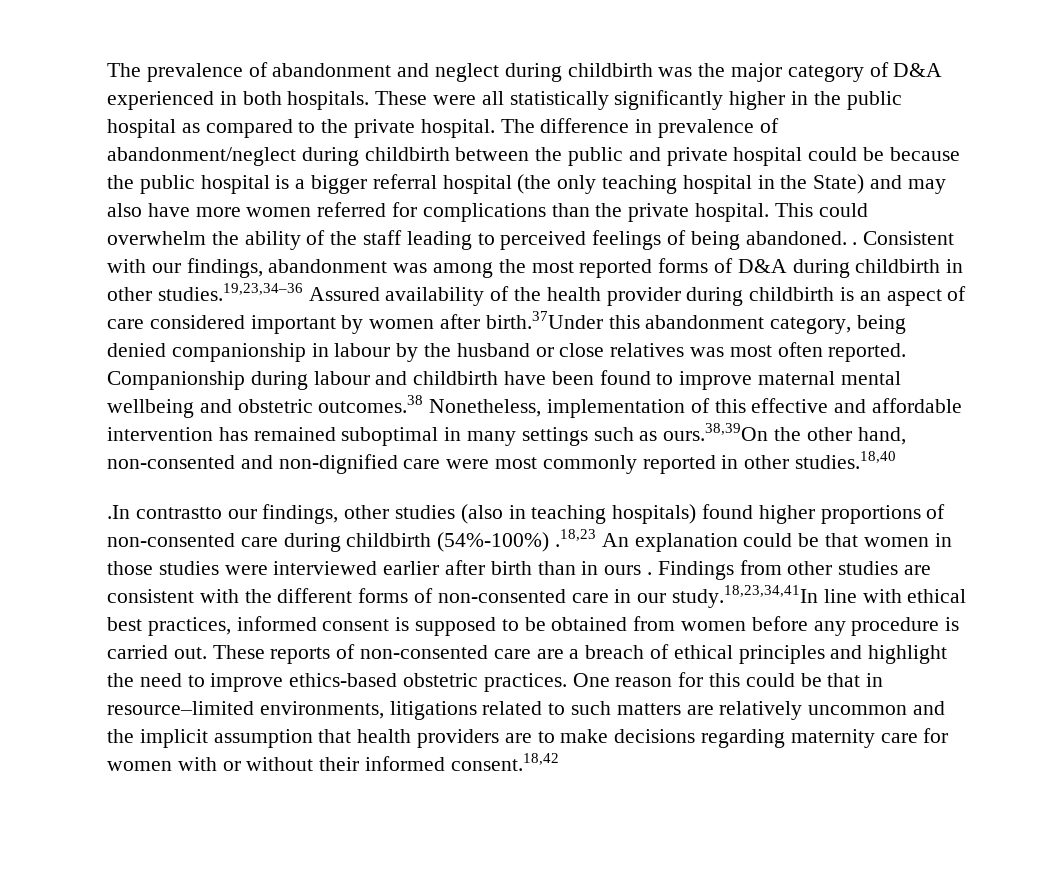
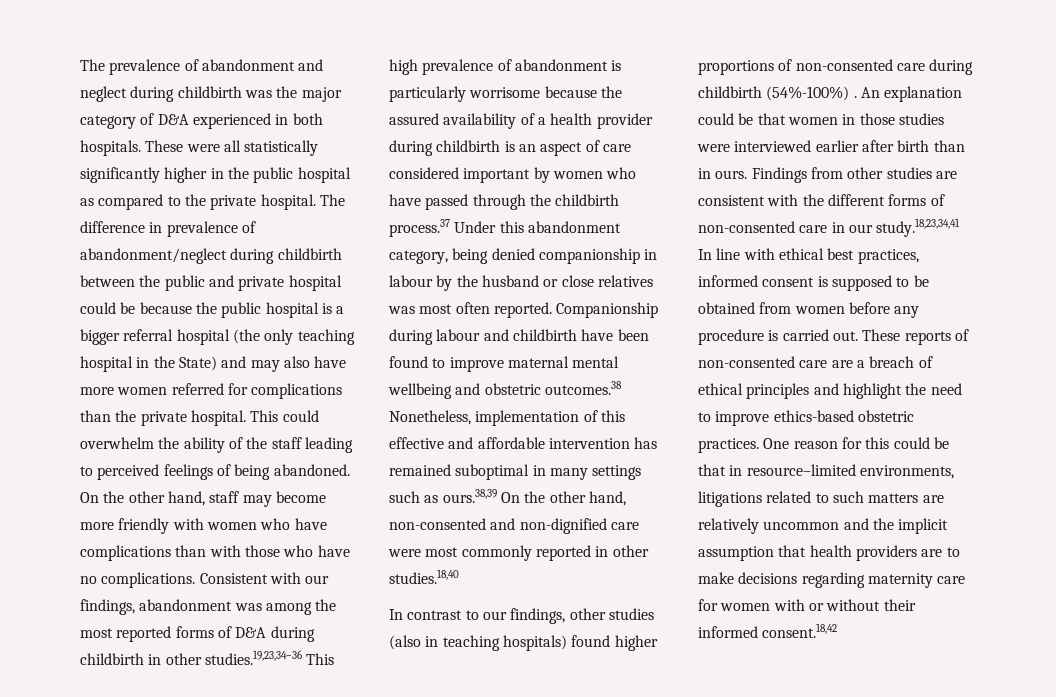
- This could overwhelm the ability of the staff leading to perceived feelings of being abandoned. .
+ This could overwhelm the ability of the staff leading to perceived feelings of being abandoned. On the other hand, staff may become more friendly with women who have complications than with those who have no complications.
- Consistent with our findings, abandonment was among the most reported forms of D&A during childbirth in other studies.19,23,34–36 Assured availability of the health provider during childbirth is an aspect of care considered important by women after birth.37Under this abandonment category, being denied companionship in labour by the husband or close relatives was most often reported.
+ Consistent with our findings, abandonment was among the most reported forms of D&A during childbirth in other studies.19,23,34–36 This high prevalence of abandonment is particularly worrisome because the assured availability of a health provider during childbirth is an aspect of care considered important by women who have passed through the childbirth process.37 Under this abandonment category, being denied companionship in labour by the husband or close relatives was most often reported.
- Companionship during labour and childbirth have been found to improve maternal mental wellbeing and obstetric outcomes.38 Nonetheless, implementation of this effective and affordable intervention has remained suboptimal in many settings such as ours.38,39On the other hand, non-consented and non-dignified care were most commonly reported in other studies.18,40
+ Companionship during labour and childbirth have been found to improve maternal mental wellbeing and obstetric outcomes.38 Nonetheless, implementation of this effective and affordable intervention has remained suboptimal in many settings such as ours.38,39 On the other hand, non-consented and non-dignified care were most commonly reported in other studies.18,40
- .In contrastto our findings, other studies (also in teaching hospitals) found higher proportions of non-consented care during childbirth (54%-100%) .18,23 An explanation could be that women in those studies were interviewed earlier after birth than in ours .
+ In contrast to our findings, other studies (also in teaching hospitals) found higher proportions of non-consented care during childbirth (54%-100%) . An explanation could be that women in those studies were interviewed earlier after birth than in ours.
- Findings from other studies are consistent with the different forms of non-consented care in our study.18,23,34,41In line with ethical best practices, informed consent is supposed to be obtained from women before any procedure is carried out.
+ Findings from other studies are consistent with the different forms of non-consented care in our study.18,23,34,41 In line with ethical best practices, informed consent is supposed to be obtained from women before any procedure is carried out.

